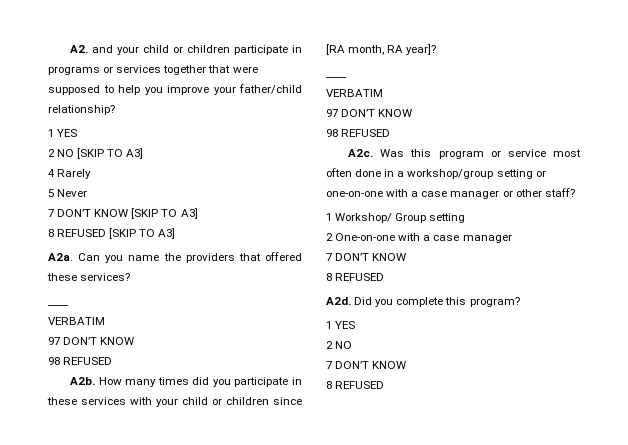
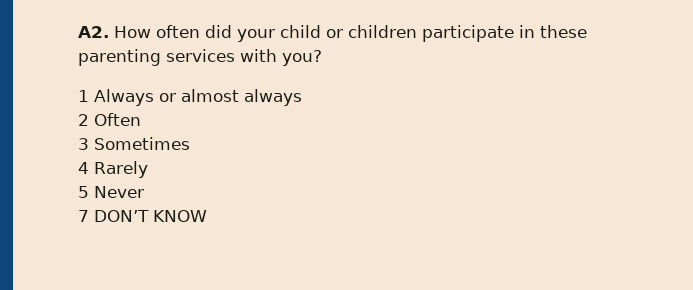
- A2. and your child or children participate in programs or services together that were supposed to help you improve your father/child relationship?
- 1 YES
- 2 NO [SKIP TO A3]
+ A2. How often did your child or children participate in these parenting services with you?
+ 1 Always or almost always
+ 2 Often
+ 3 Sometimes
- 7 DON’T KNOW [SKIP TO A3]
- 8 REFUSED [SKIP TO A3]
- A2a. Can you name the providers that offered these services?
- ____
- VERBATIM
- 97 DON’T KNOW
- 98 REFUSED
- A2b. How many times did you participate in these services with your child or children since [RA month, RA year]?
- ____
- VERBATIM
- 97 DON’T KNOW
- 98 REFUSED
- A2c. Was this program or service most often done in a workshop/group setting or one-on-one with a case manager or other staff?
- 1 Workshop/ Group setting
- 2 One-on-one with a case manager
  7 DON’T KNOW
- 8 REFUSED
- A2d. Did you complete this program?
- 1 YES
- 2 NO
- 7 DON’T KNOW
- 8 REFUSED

